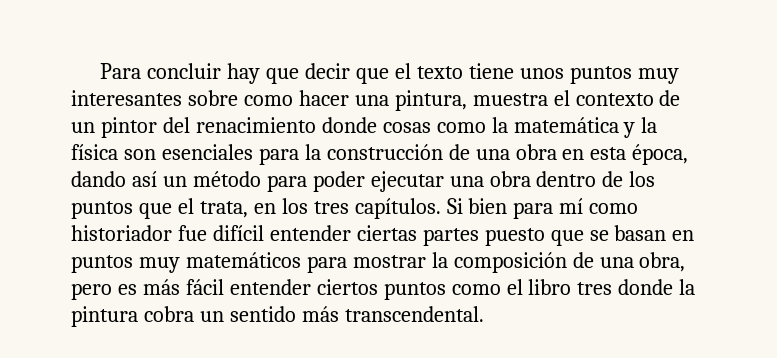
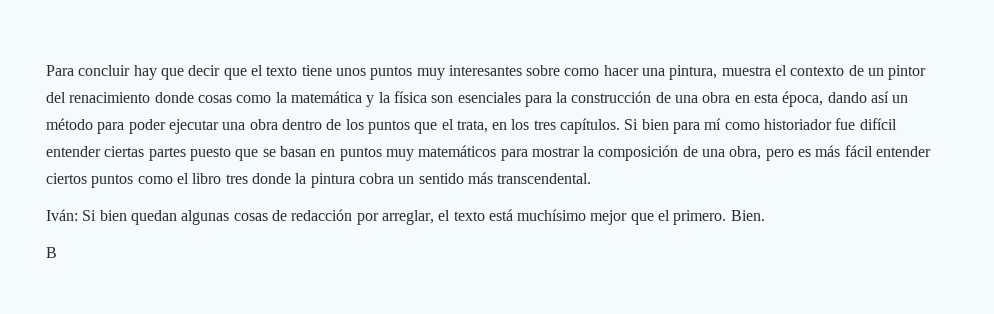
+ Iván: Si bien quedan algunas cosas de redacción por arreglar, el texto está muchísimo mejor que el primero. Bien.
+ B

